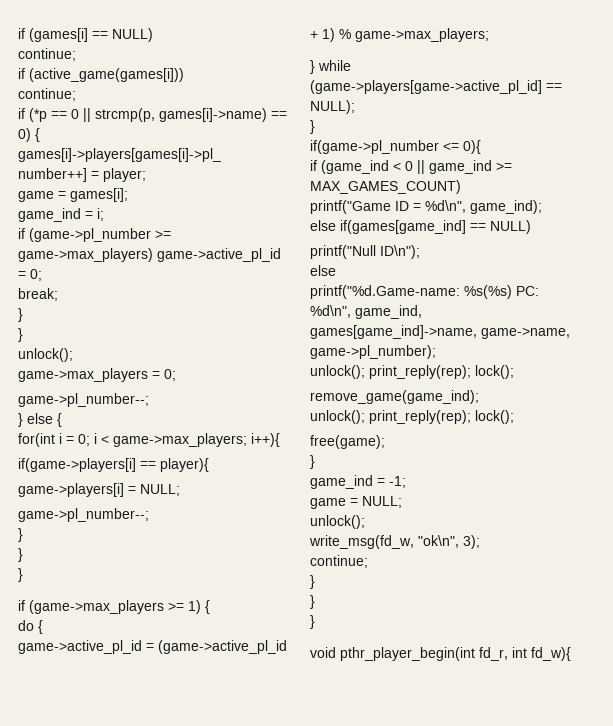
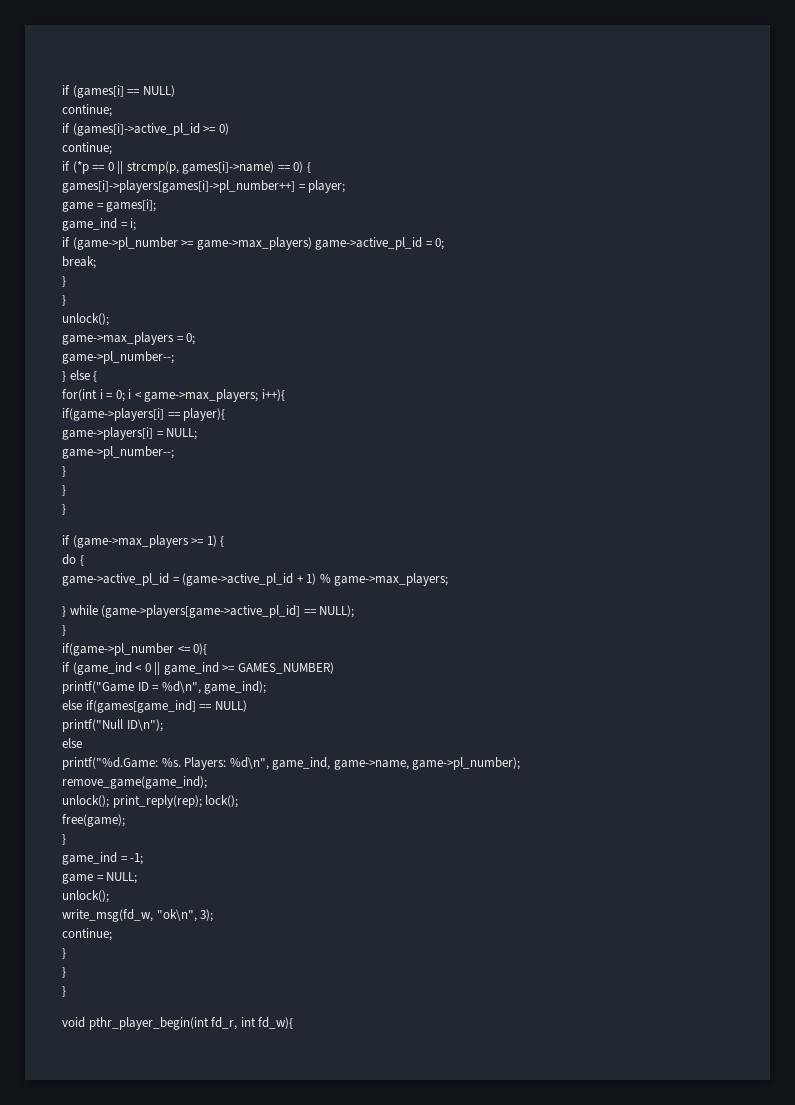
- if (active_game(games[i]))
+ if (games[i]->active_pl_id >= 0)
- if (game_ind < 0 || game_ind >= MAX_GAMES_COUNT)
+ if (game_ind < 0 || game_ind >= GAMES_NUMBER)
- printf("%d.Game-name: %s(%s) PC: %d\n", game_ind, games[game_ind]->name, game->name, game->pl_number);
- unlock(); print_reply(rep); lock();
+ printf("%d.Game: %s. Players: %d\n", game_ind, game->name, game->pl_number);

